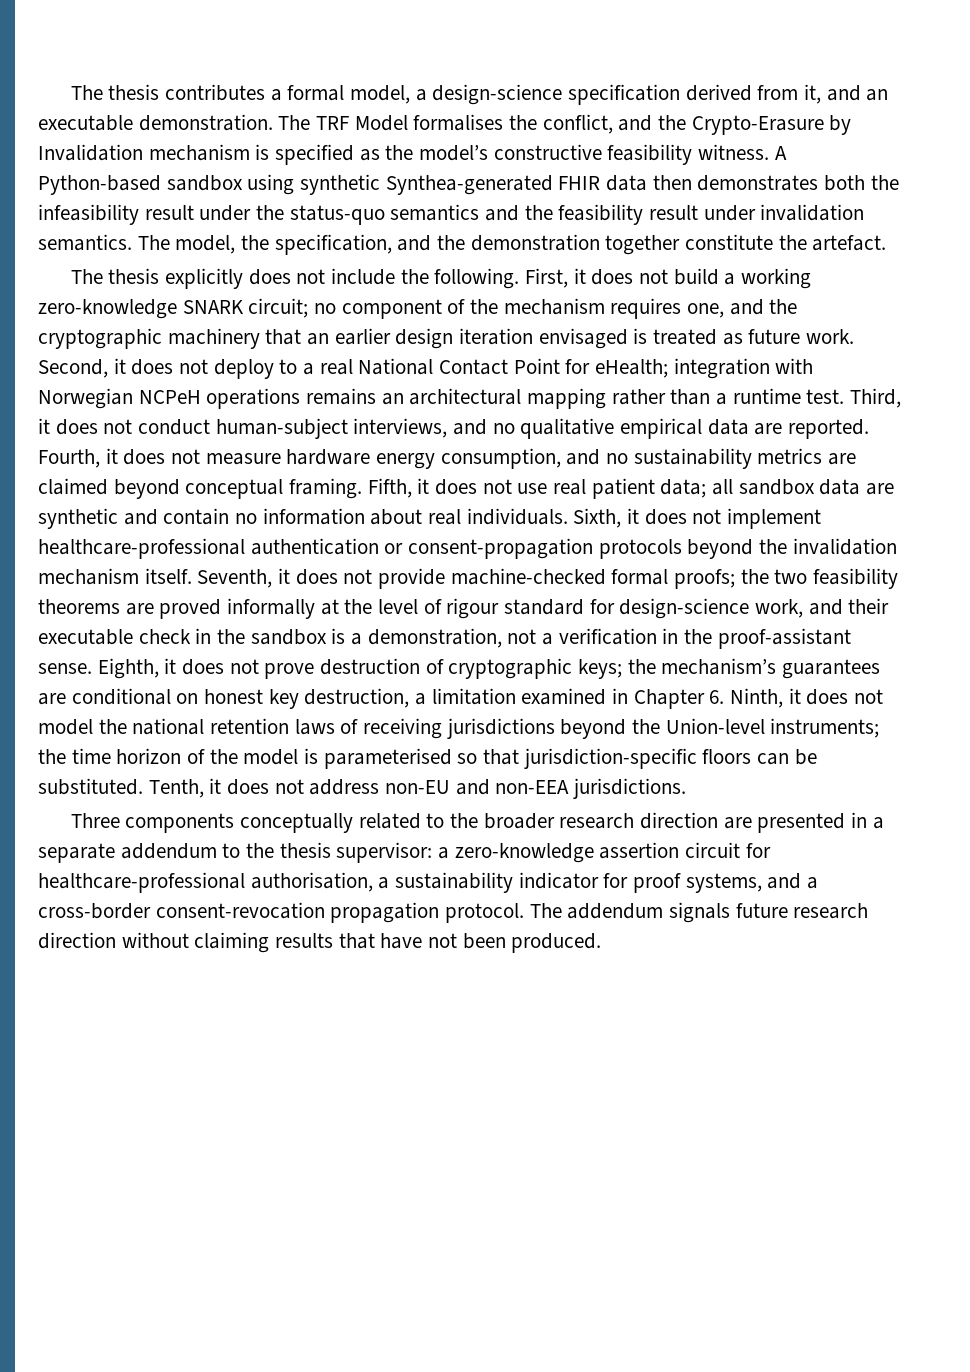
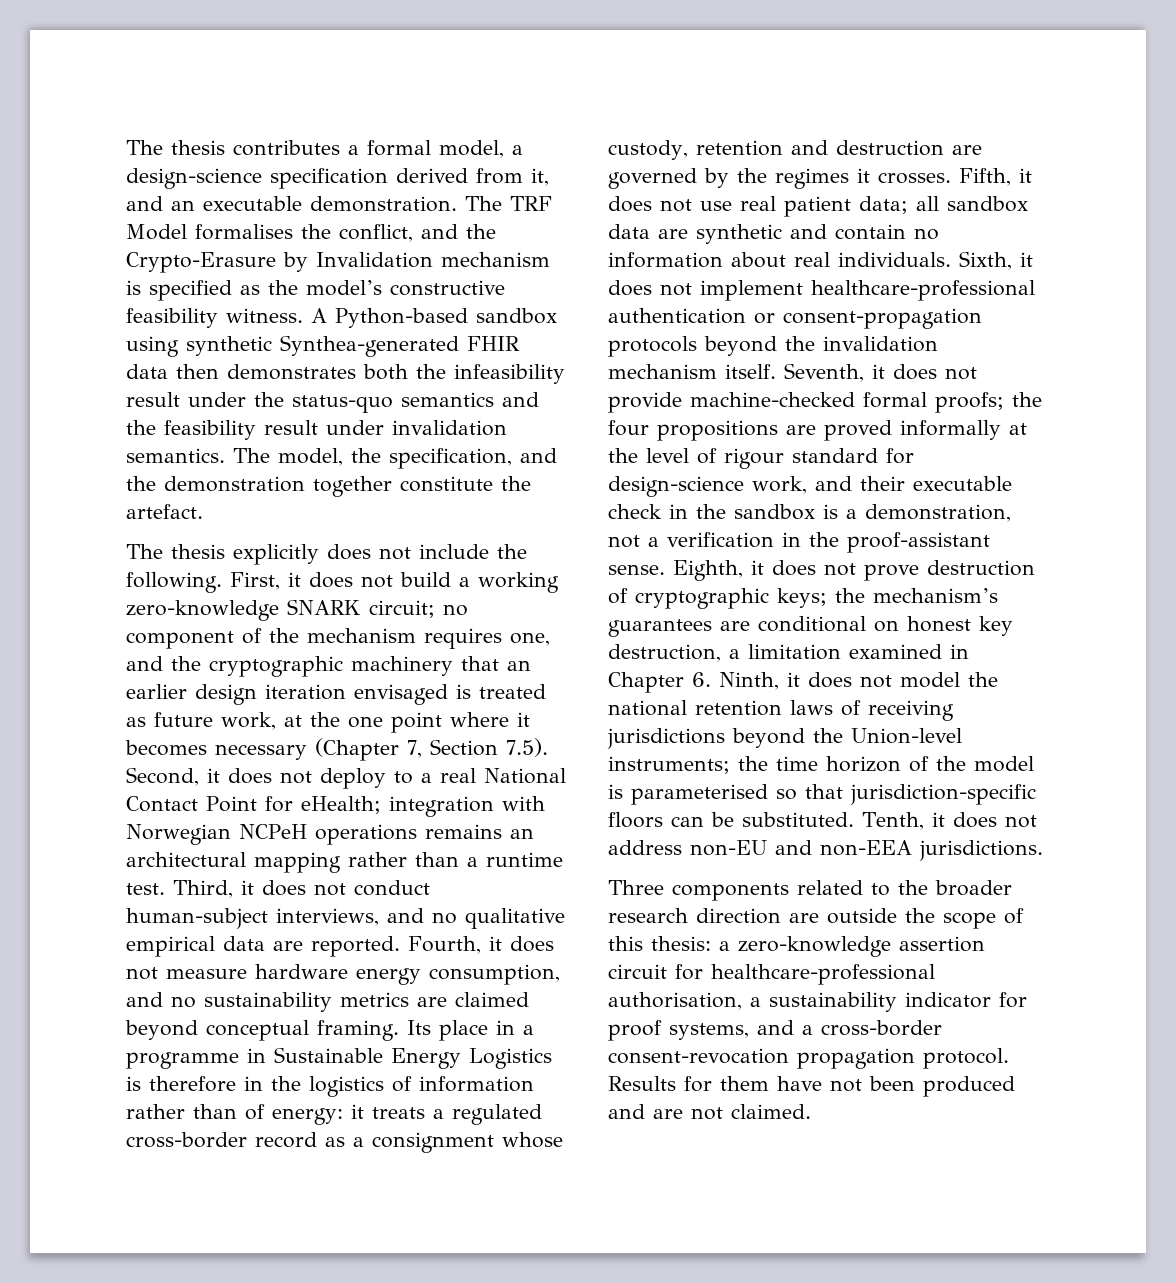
- First, it does not build a working zero-knowledge SNARK circuit; no component of the mechanism requires one, and the cryptographic machinery that an earlier design iteration envisaged is treated as future work. Second, it does not deploy to a real National Contact Point for eHealth; integration with Norwegian NCPeH operations remains an architectural mapping rather than a runtime test.
+ First, it does not build a working zero-knowledge SNARK circuit; no component of the mechanism requires one, and the cryptographic machinery that an earlier design iteration envisaged is treated as future work, at the one point where it becomes necessary (Chapter 7, Section 7.5). Second, it does not deploy to a real National Contact Point for eHealth; integration with Norwegian NCPeH operations remains an architectural mapping rather than a runtime test.
+ Its place in a programme in Sustainable Energy Logistics is therefore in the logistics of information rather than of energy: it treats a regulated cross-border record as a consignment whose custody, retention and destruction are governed by the regimes it crosses.
- Seventh, it does not provide machine-checked formal proofs; the two feasibility theorems are proved informally at the level of rigour standard for design-science work, and their executable check in the sandbox is a demonstration, not a verification in the proof-assistant sense.
+ Seventh, it does not provide machine-checked formal proofs; the four propositions are proved informally at the level of rigour standard for design-science work, and their executable check in the sandbox is a demonstration, not a verification in the proof-assistant sense.
- Three components conceptually related to the broader research direction are presented in a separate addendum to the thesis supervisor: a zero-knowledge assertion circuit for healthcare-professional authorisation, a sustainability indicator for proof systems, and a cross-border consent-revocation propagation protocol.
+ Three components related to the broader research direction are outside the scope of this thesis: a zero-knowledge assertion circuit for healthcare-professional authorisation, a sustainability indicator for proof systems, and a cross-border consent-revocation propagation protocol.
- The addendum signals future research direction without claiming results that have not been produced.
+ Results for them have not been produced and are not claimed.

